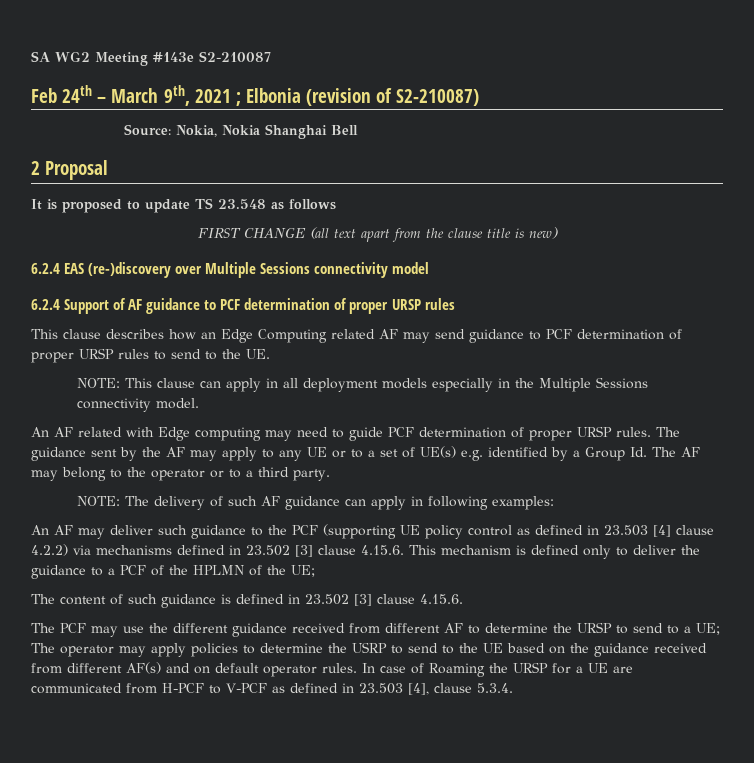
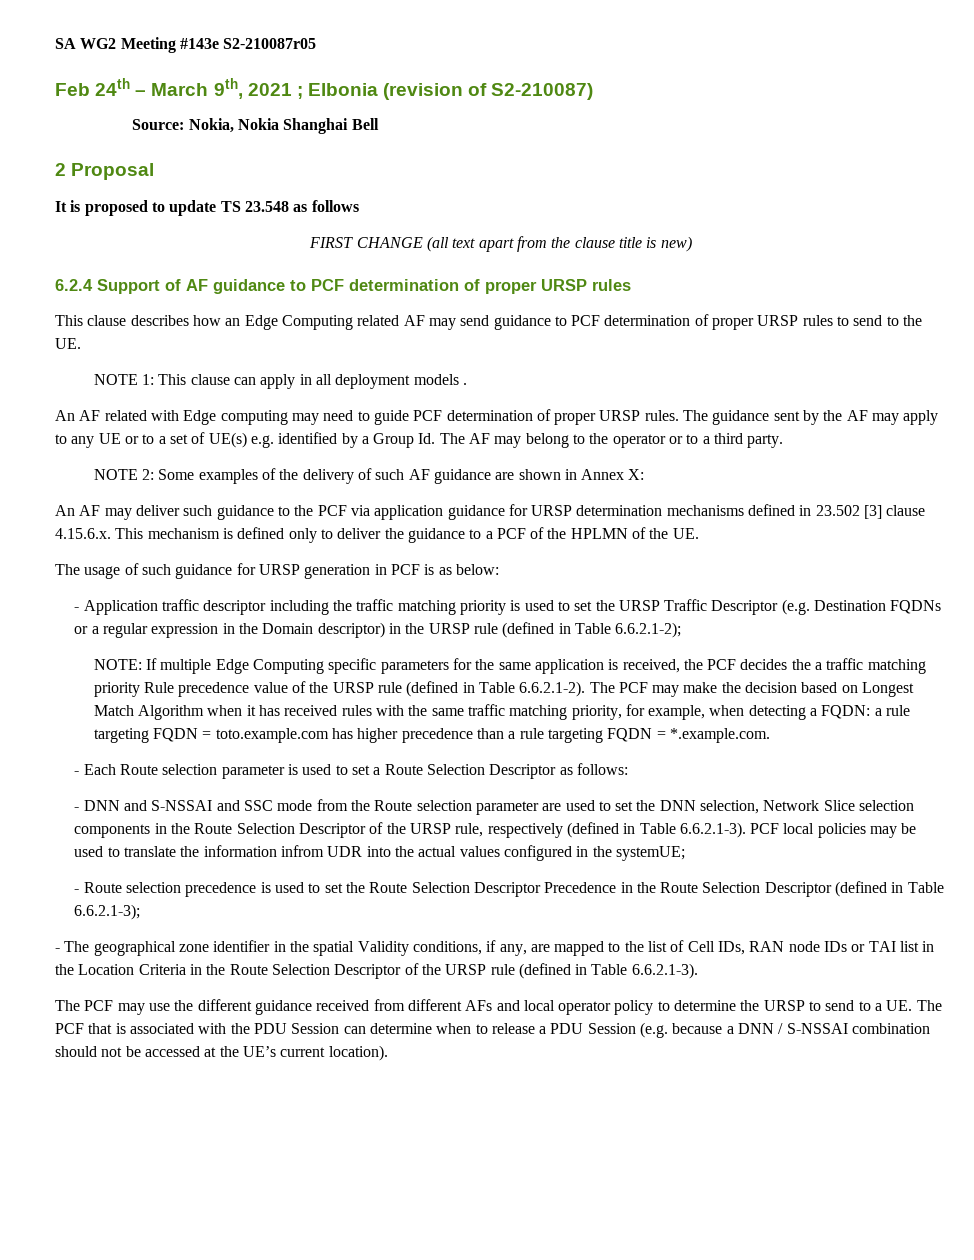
- SA WG2 Meeting #143e S2-210087
+ SA WG2 Meeting #143e S2-210087r05
- 6.2.4 EAS (re-)discovery over Multiple Sessions connectivity model
- NOTE: This clause can apply in all deployment models especially in the Multiple Sessions connectivity model.
+ NOTE 1: This clause can apply in all deployment models .
- NOTE: The delivery of such AF guidance can apply in following examples:
+ NOTE 2: Some examples of the delivery of such AF guidance are shown in Annex X:
- An AF may deliver such guidance to the PCF (supporting UE policy control as defined in 23.503 [4] clause 4.2.2) via mechanisms defined in 23.502 [3] clause 4.15.6. This mechanism is defined only to deliver the guidance to a PCF of the HPLMN of the UE;
- The content of such guidance is defined in 23.502 [3] clause 4.15.6.
+ An AF may deliver such guidance to the PCF via application guidance for URSP determination mechanisms defined in 23.502 [3] clause 4.15.6.x. This mechanism is defined only to deliver the guidance to a PCF of the HPLMN of the UE.
+ The usage of such guidance for URSP generation in PCF is as below:
+ - Application traffic descriptor including the traffic matching priority is used to set the URSP Traffic Descriptor (e.g. Destination FQDNs or a regular expression in the Domain descriptor) in the URSP rule (defined in Table 6.6.2.1-2);
+ NOTE: If multiple Edge Computing specific parameters for the same application is received, the PCF decides the a traffic matching priority Rule precedence value of the URSP rule (defined in Table 6.6.2.1-2). The PCF may make the decision based on Longest Match Algorithm when it has received rules with the same traffic matching priority, for example, when detecting a FQDN: a rule targeting FQDN = toto.example.com has higher precedence than a rule targeting FQDN = *.example.com.
+ - Each Route selection parameter is used to set a Route Selection Descriptor as follows:
+ - DNN and S-NSSAI and SSC mode from the Route selection parameter are used to set the DNN selection, Network Slice selection components in the Route Selection Descriptor of the URSP rule, respectively (defined in Table 6.6.2.1-3). PCF local policies may be used to translate the information infrom UDR into the actual values configured in the systemUE;
+ - Route selection precedence is used to set the Route Selection Descriptor Precedence in the Route Selection Descriptor (defined in Table 6.6.2.1-3);
+ - The geographical zone identifier in the spatial Validity conditions, if any, are mapped to the list of Cell IDs, RAN node IDs or TAI list in the Location Criteria in the Route Selection Descriptor of the URSP rule (defined in Table 6.6.2.1-3).
- The PCF may use the different guidance received from different AF to determine the URSP to send to a UE; The operator may apply policies to determine the USRP to send to the UE based on the guidance received from different AF(s) and on default operator rules. In case of Roaming the URSP for a UE are communicated from H-PCF to V-PCF as defined in 23.503 [4], clause 5.3.4.
+ The PCF may use the different guidance received from different AFs and local operator policy to determine the URSP to send to a UE. The PCF that is associated with the PDU Session can determine when to release a PDU Session (e.g. because a DNN / S-NSSAI combination should not be accessed at the UE’s current location).

